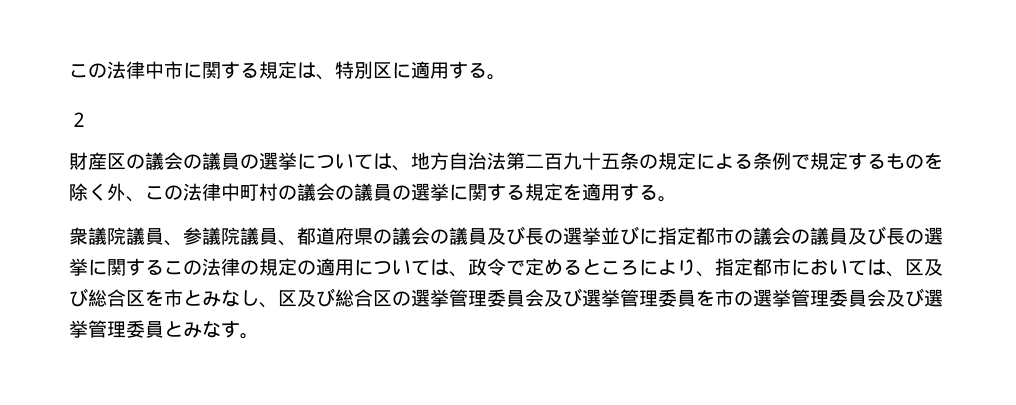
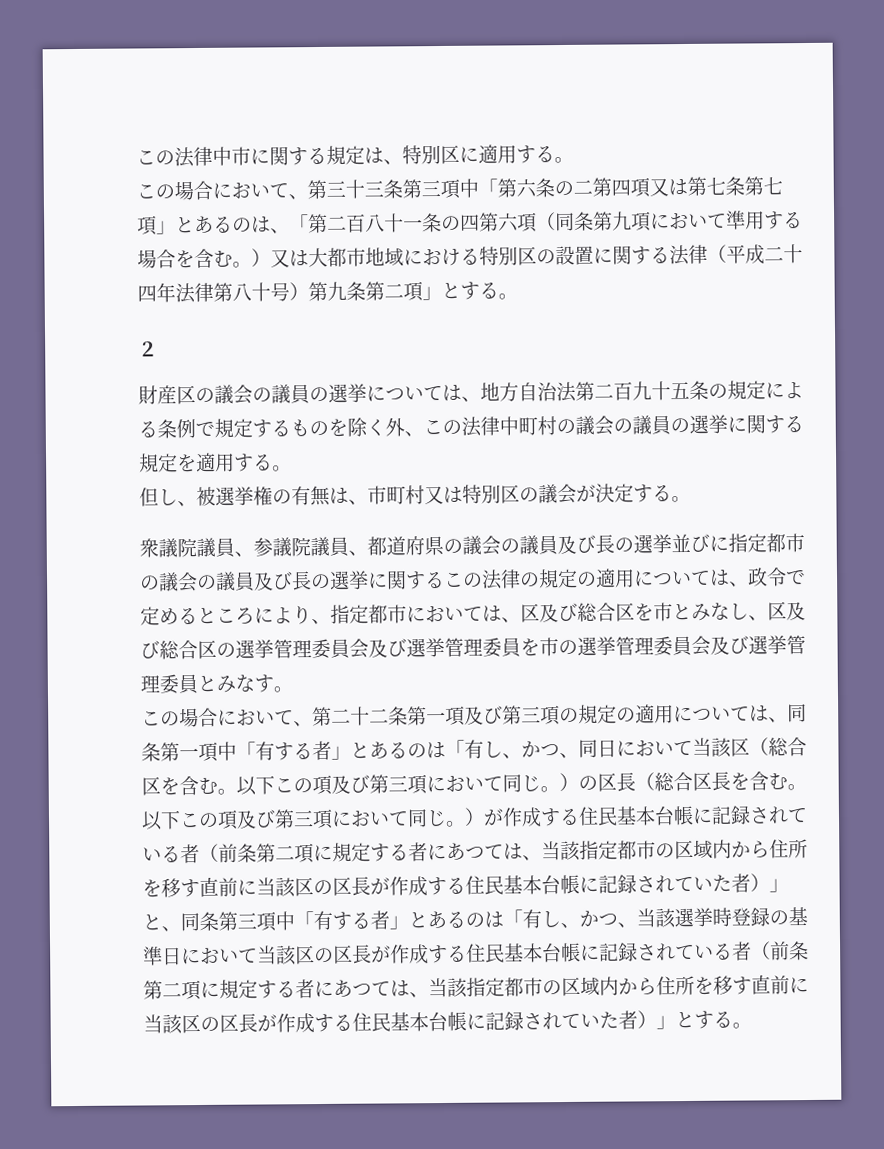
+ この場合において、第三十三条第三項中「第六条の二第四項又は第七条第七項」とあるのは、「第二百八十一条の四第六項（同条第九項において準用する場合を含む。）又は大都市地域における特別区の設置に関する法律（平成二十四年法律第八十号）第九条第二項」とする。
+ 但し、被選挙権の有無は、市町村又は特別区の議会が決定する。
+ この場合において、第二十二条第一項及び第三項の規定の適用については、同条第一項中「有する者」とあるのは「有し、かつ、同日において当該区（総合区を含む。以下この項及び第三項において同じ。）の区長（総合区長を含む。以下この項及び第三項において同じ。）が作成する住民基本台帳に記録されている者（前条第二項に規定する者にあつては、当該指定都市の区域内から住所を移す直前に当該区の区長が作成する住民基本台帳に記録されていた者）」と、同条第三項中「有する者」とあるのは「有し、かつ、当該選挙時登録の基準日において当該区の区長が作成する住民基本台帳に記録されている者（前条第二項に規定する者にあつては、当該指定都市の区域内から住所を移す直前に当該区の区長が作成する住民基本台帳に記録されていた者）」とする。

